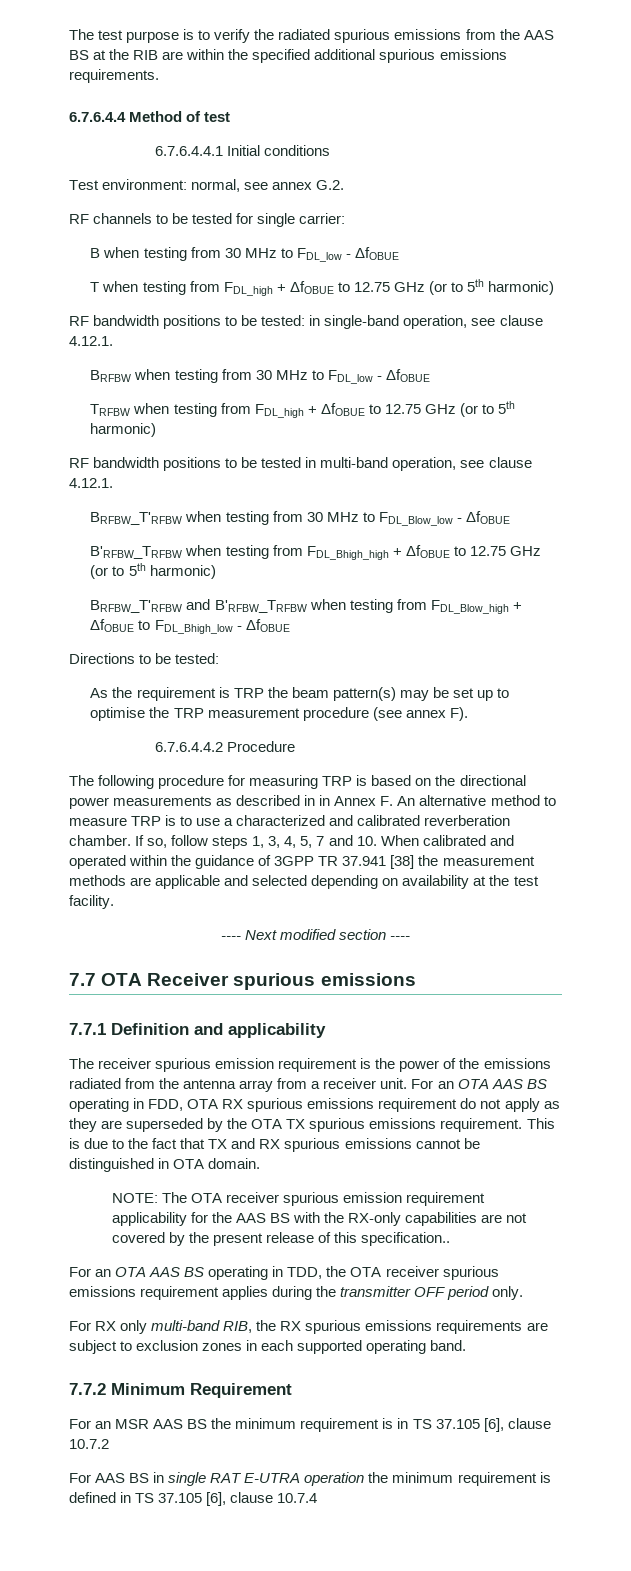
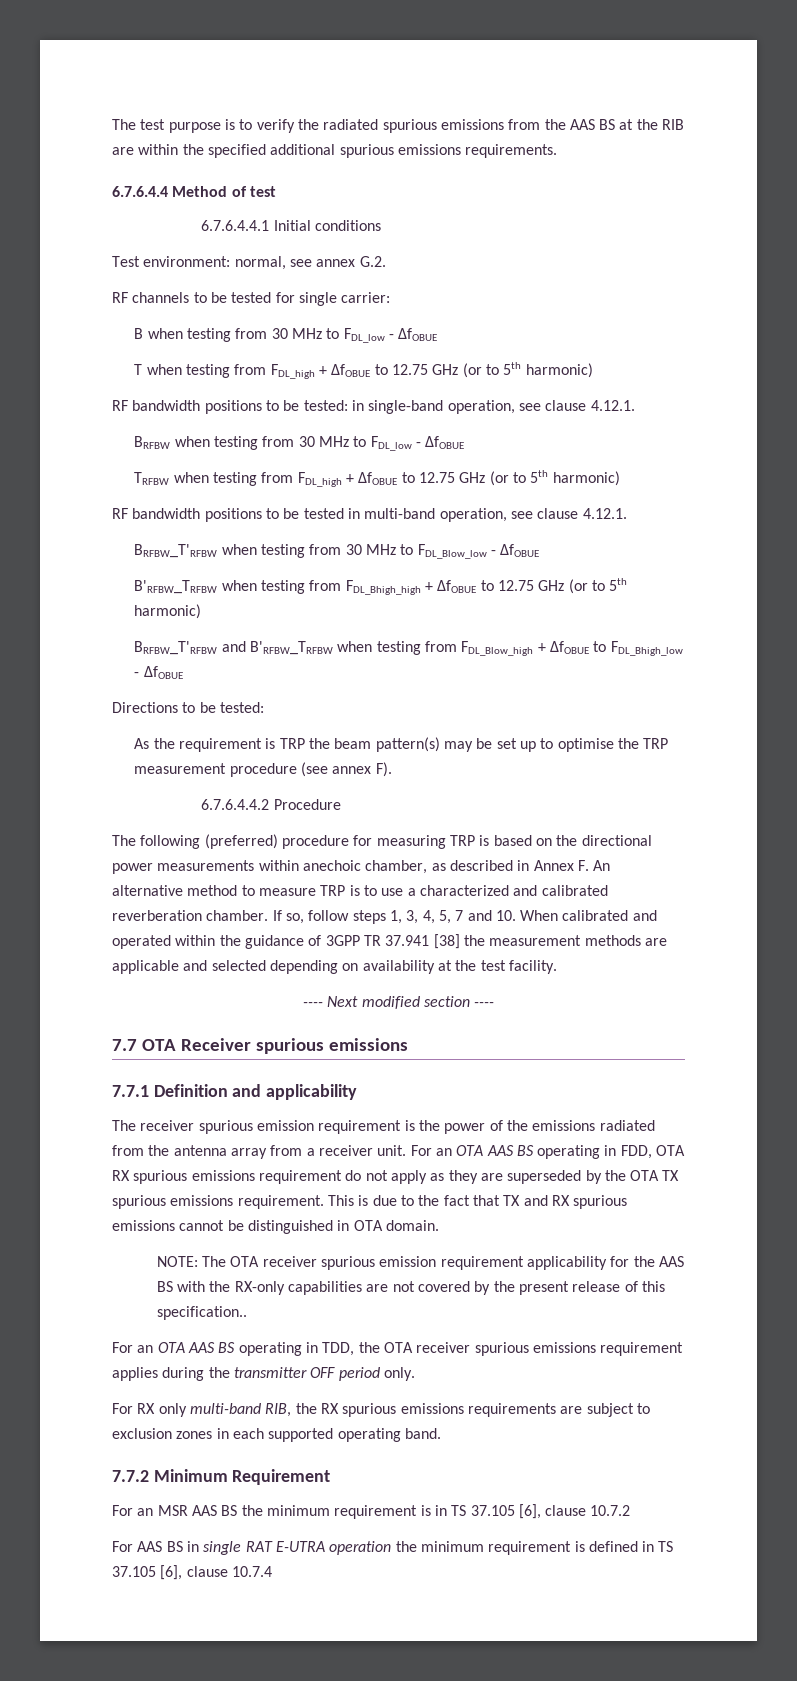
- The following procedure for measuring TRP is based on the directional power measurements as described in in Annex F. An alternative method to measure TRP is to use a characterized and calibrated reverberation chamber.
+ The following (preferred) procedure for measuring TRP is based on the directional power measurements within anechoic chamber, as described in Annex F. An alternative method to measure TRP is to use a characterized and calibrated reverberation chamber.

